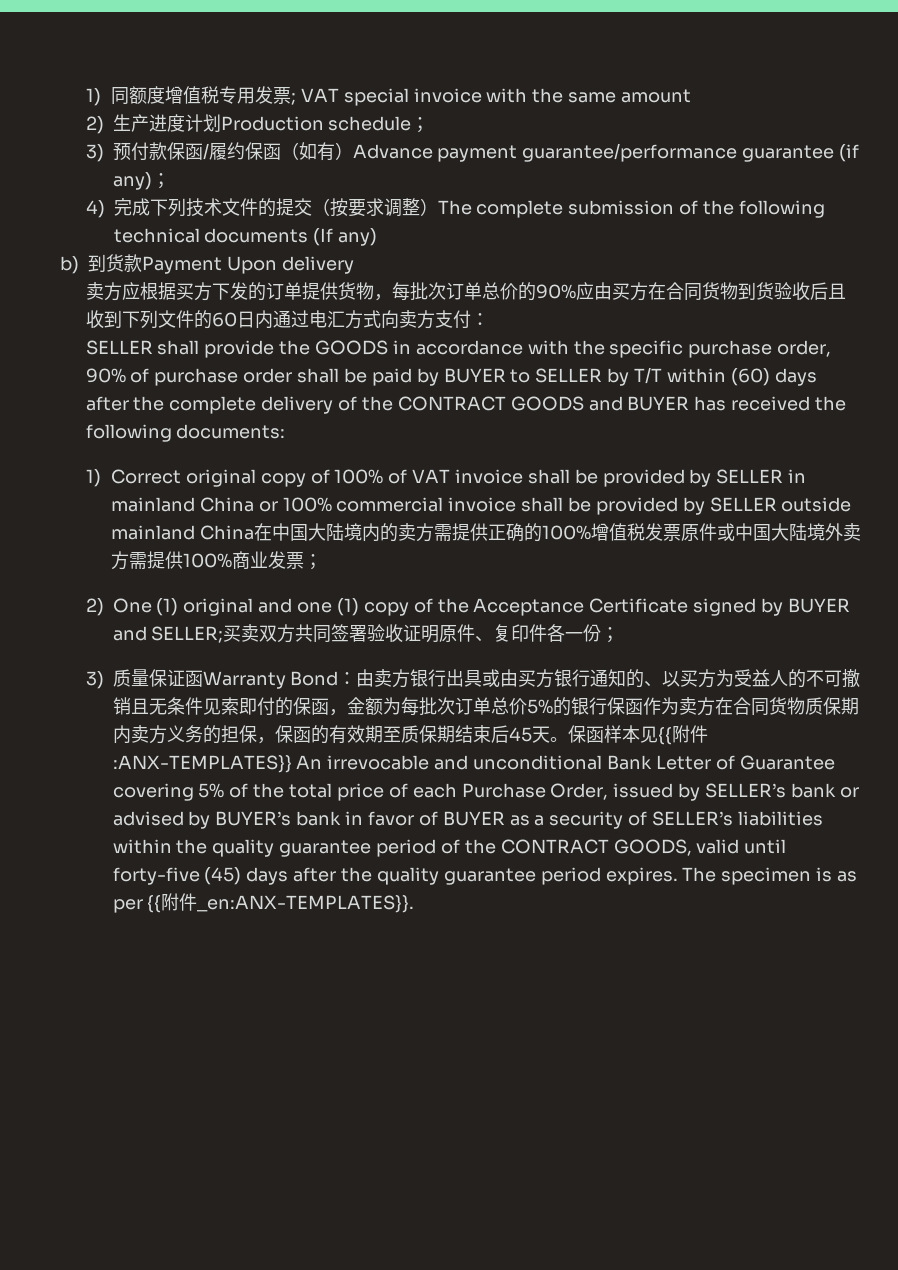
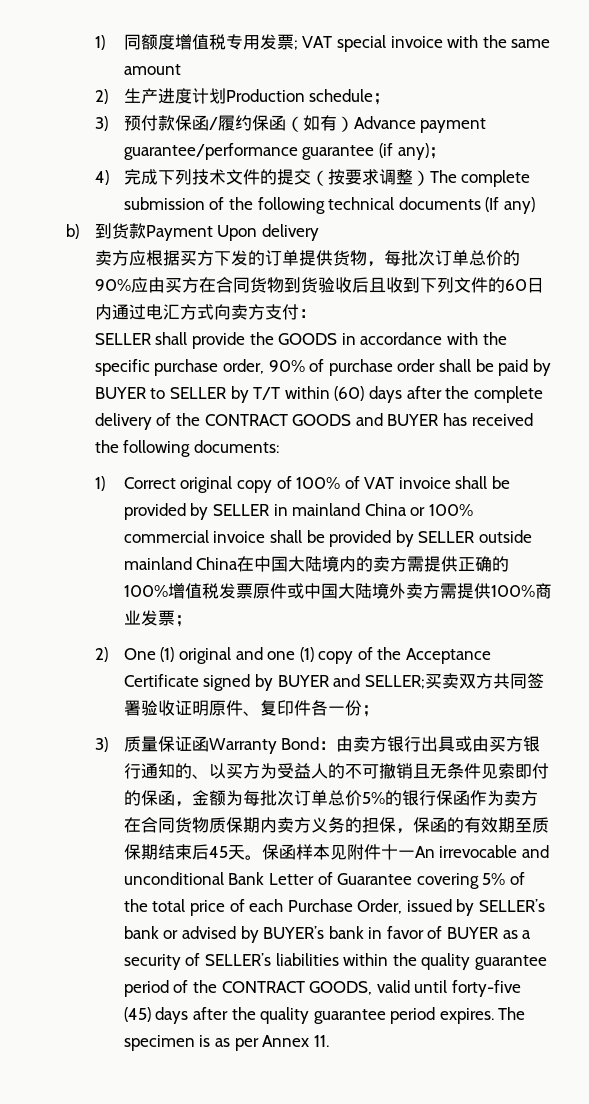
- 保函样本见{{附件:ANX-TEMPLATES}} An irrevocable and unconditional Bank Letter of Guarantee covering 5% of the total price of each Purchase Order, issued by SELLER’s bank or advised by BUYER’s bank in favor of BUYER as a security of SELLER’s liabilities within the quality guarantee period of the CONTRACT GOODS, valid until forty-five (45) days after the quality guarantee period expires.
+ 保函样本见附件十一An irrevocable and unconditional Bank Letter of Guarantee covering 5% of the total price of each Purchase Order, issued by SELLER’s bank or advised by BUYER’s bank in favor of BUYER as a security of SELLER’s liabilities within the quality guarantee period of the CONTRACT GOODS, valid until forty-five (45) days after the quality guarantee period expires.
- The specimen is as per {{附件_en:ANX-TEMPLATES}}.
+ The specimen is as per Annex 11.

